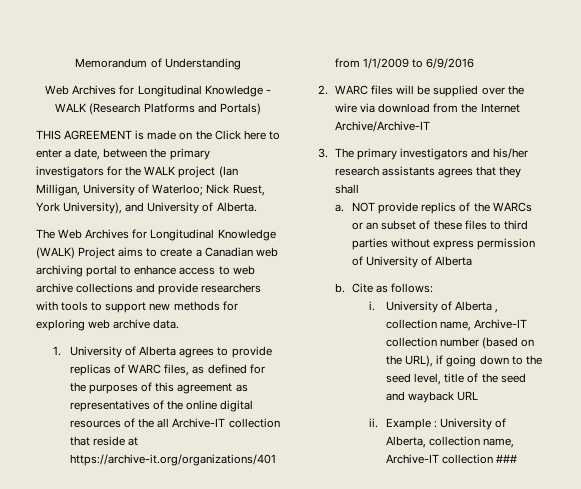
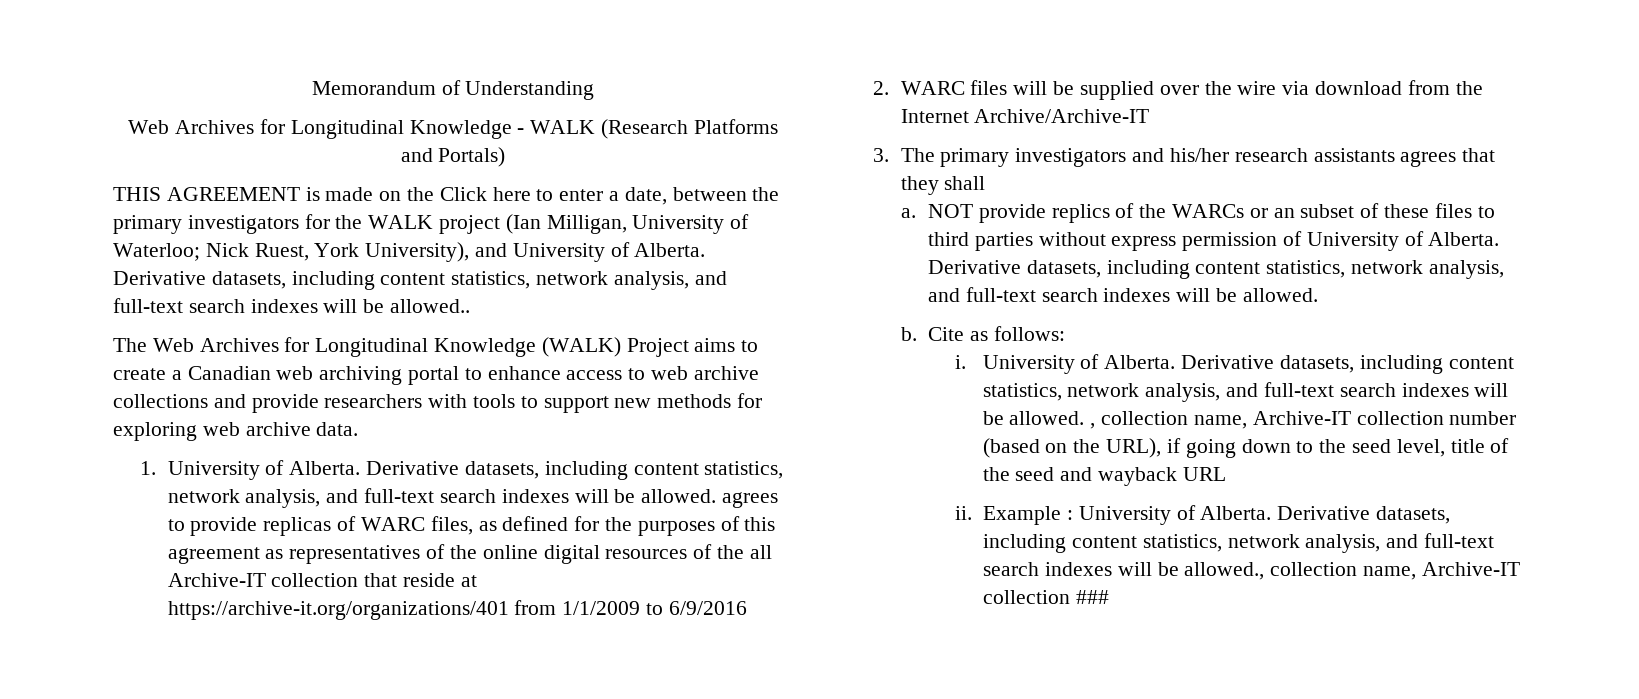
+ Derivative datasets, including content statistics, network analysis, and full-text search indexes will be allowed..
- 1. University of Alberta agrees to provide replicas of WARC files, as defined for the purposes of this agreement as representatives of the online digital resources of the all Archive-IT collection that reside at https://archive-it.org/organizations/401 from 1/1/2009 to 6/9/2016
+ 1. University of Alberta. Derivative datasets, including content statistics, network analysis, and full-text search indexes will be allowed. agrees to provide replicas of WARC files, as defined for the purposes of this agreement as representatives of the online digital resources of the all Archive-IT collection that reside at https://archive-it.org/organizations/401 from 1/1/2009 to 6/9/2016
- NOT provide replics of the WARCs or an subset of these files to third parties without express permission of University of Alberta
+ NOT provide replics of the WARCs or an subset of these files to third parties without express permission of University of Alberta. Derivative datasets, including content statistics, network analysis, and full-text search indexes will be allowed.
- University of Alberta , collection name, Archive-IT collection number (based on the URL), if going down to the seed level, title of the seed and wayback URL
+ University of Alberta. Derivative datasets, including content statistics, network analysis, and full-text search indexes will be allowed. , collection name, Archive-IT collection number (based on the URL), if going down to the seed level, title of the seed and wayback URL
- Example : University of Alberta, collection name, Archive-IT collection ###
+ Example : University of Alberta. Derivative datasets, including content statistics, network analysis, and full-text search indexes will be allowed., collection name, Archive-IT collection ###

